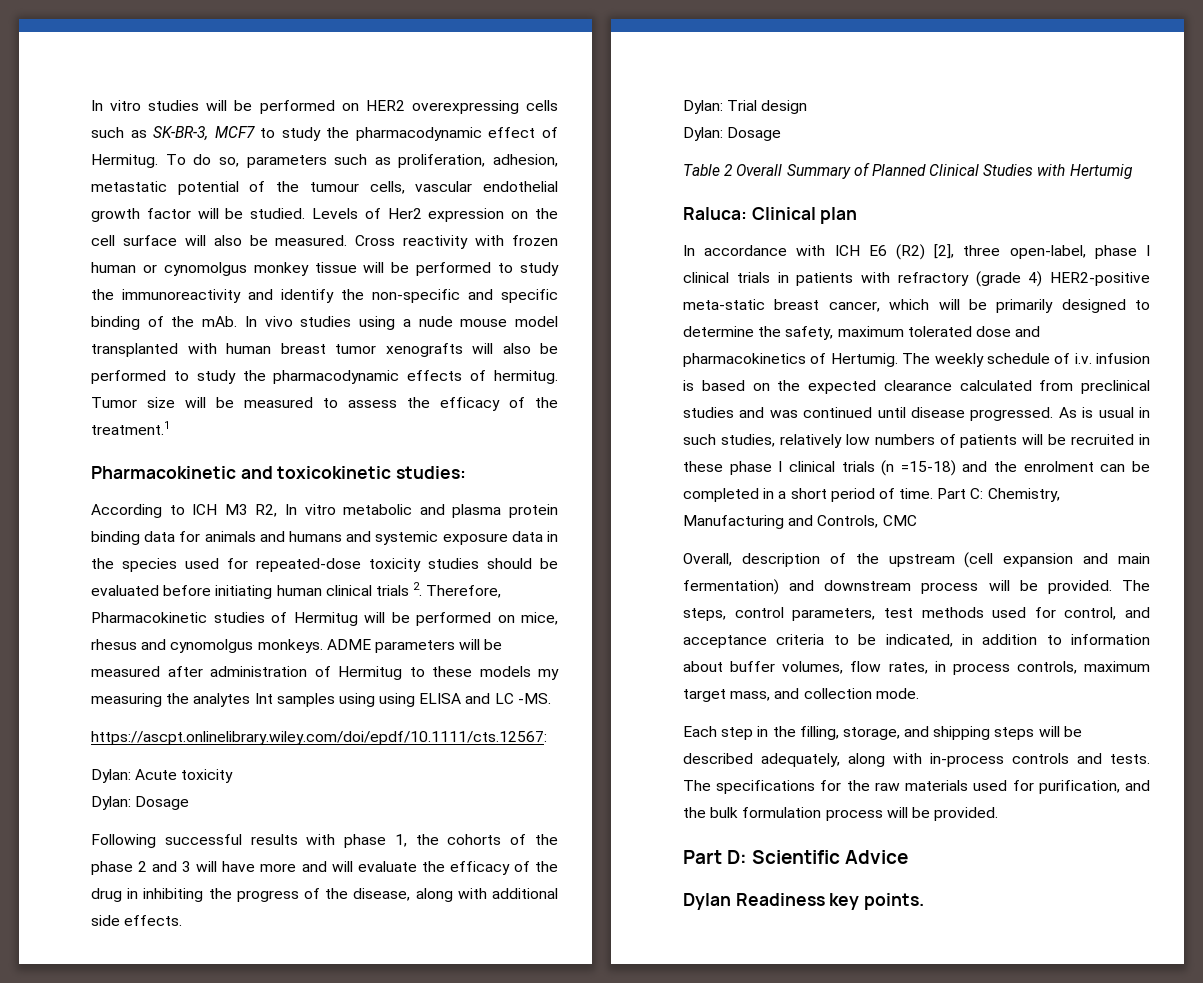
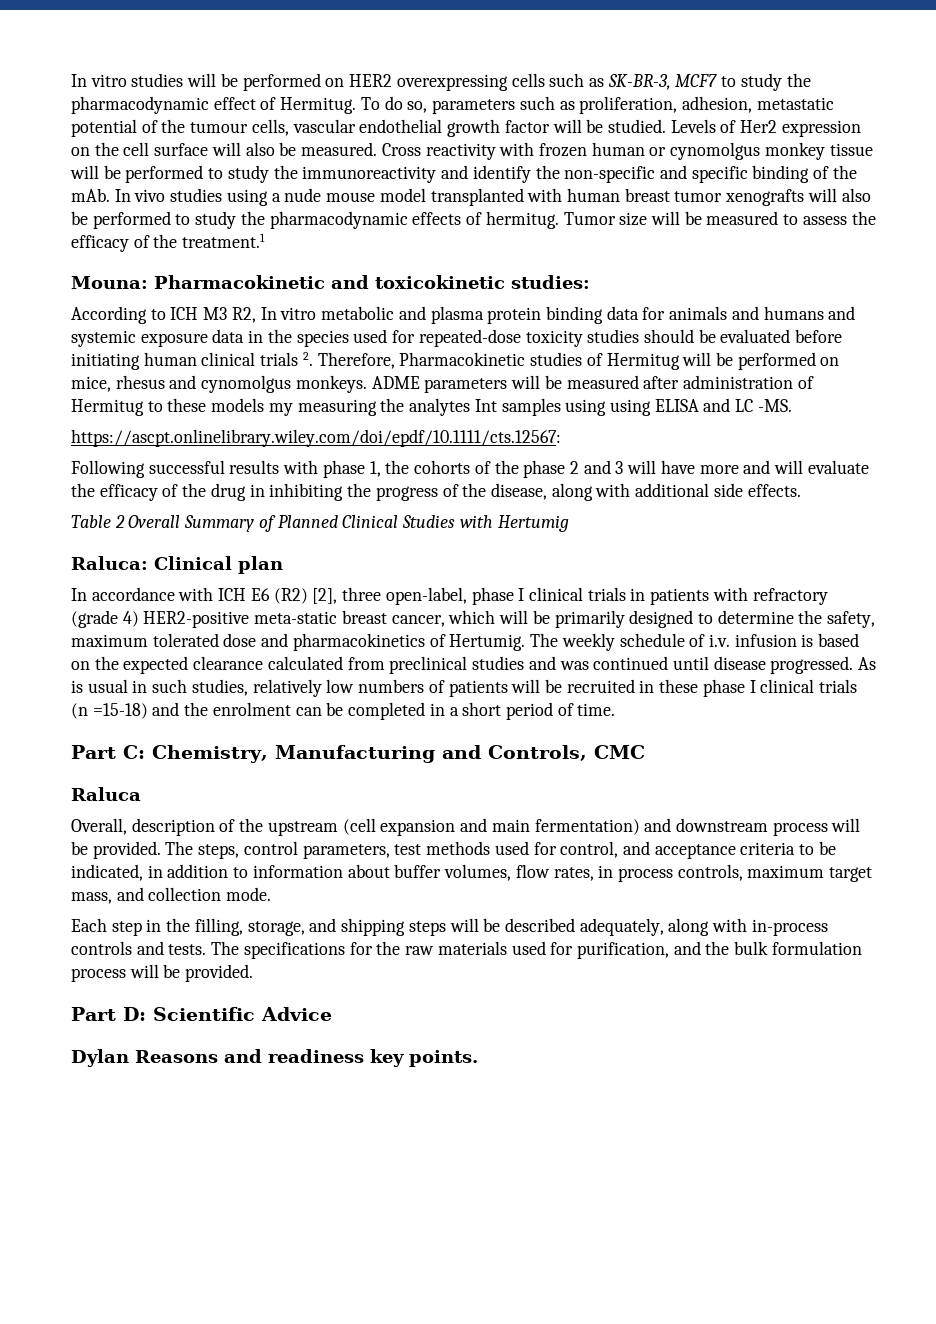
- Pharmacokinetic and toxicokinetic studies:
+ Mouna: Pharmacokinetic and toxicokinetic studies:
- Dylan: Acute toxicity
- Dylan: Dosage
- Dylan: Trial design
- Dylan: Dosage
- As is usual in such studies, relatively low numbers of patients will be recruited in these phase I clinical trials (n =15-18) and the enrolment can be completed in a short period of time. Part C: Chemistry, Manufacturing and Controls, CMC
+ As is usual in such studies, relatively low numbers of patients will be recruited in these phase I clinical trials (n =15-18) and the enrolment can be completed in a short period of time.
+ Part C: Chemistry, Manufacturing and Controls, CMC
+ Raluca
- Dylan Readiness key points.
+ Dylan Reasons and readiness key points.

